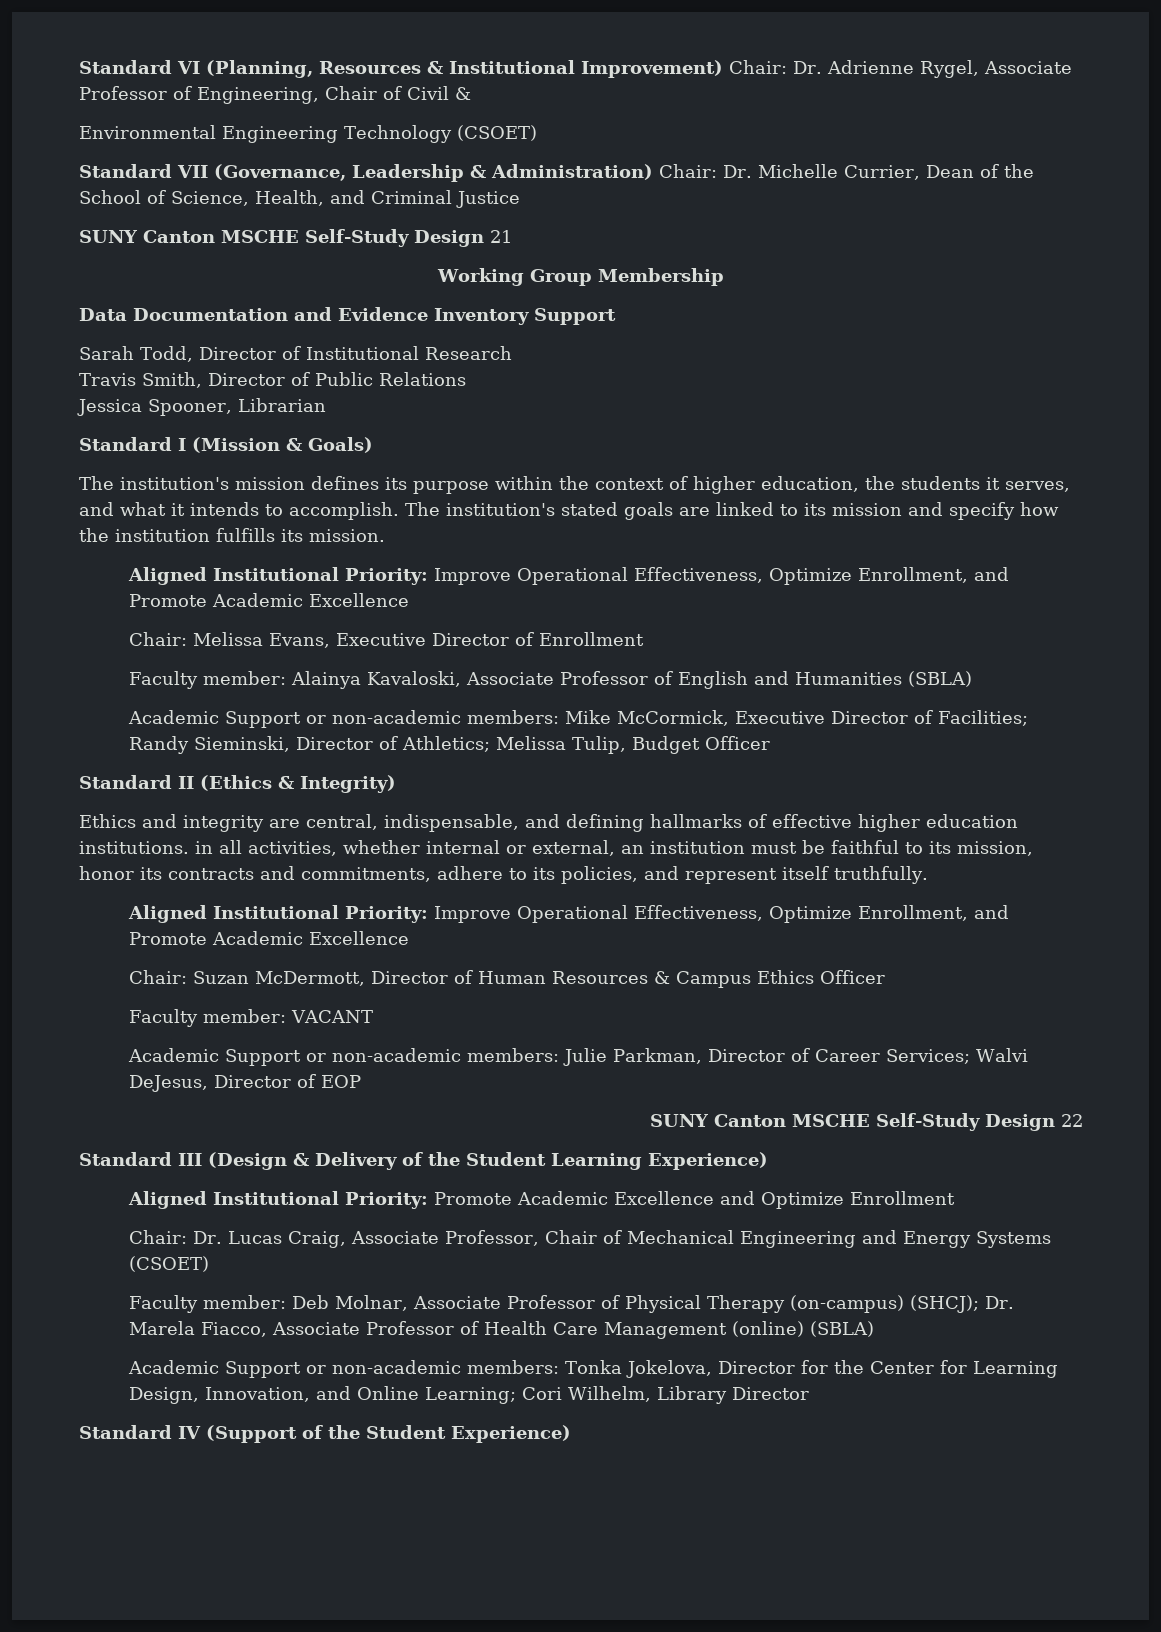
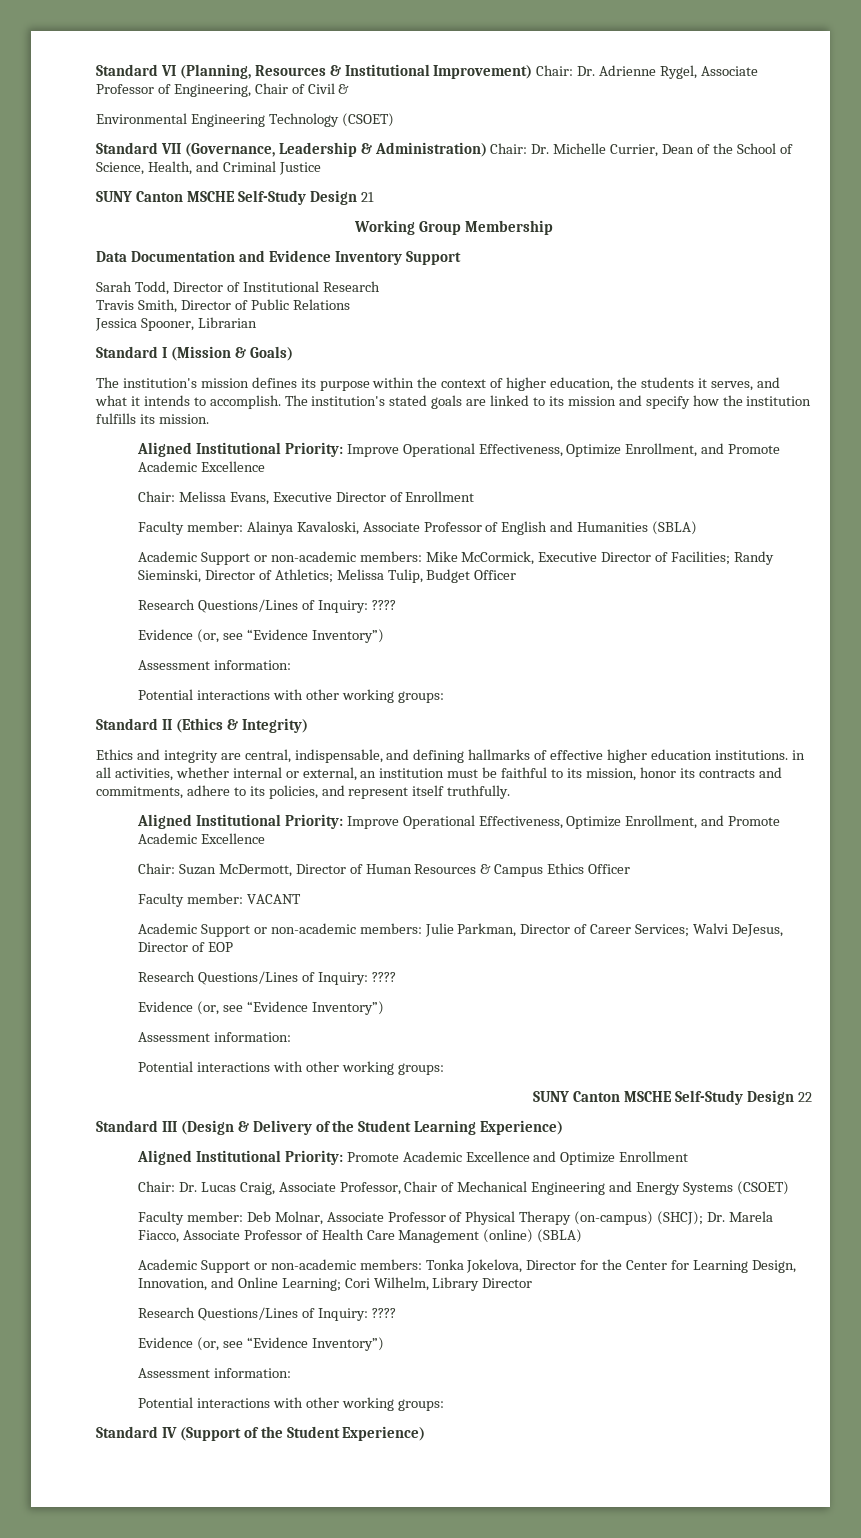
  Academic Support or non-academic members: Mike McCormick, Executive Director of Facilities; Randy Sieminski, Director of Athletics; Melissa Tulip, Budget Officer
+ Research Questions/Lines of Inquiry: ????
+ Evidence (or, see “Evidence Inventory”)
+ Assessment information:
+ Potential interactions with other working groups:
  Academic Support or non-academic members: Julie Parkman, Director of Career Services; Walvi DeJesus, Director of EOP
+ Research Questions/Lines of Inquiry: ????
+ Evidence (or, see “Evidence Inventory”)
+ Assessment information:
+ Potential interactions with other working groups:
  Academic Support or non-academic members: Tonka Jokelova, Director for the Center for Learning Design, Innovation, and Online Learning; Cori Wilhelm, Library Director
+ Research Questions/Lines of Inquiry: ????
+ Evidence (or, see “Evidence Inventory”)
+ Assessment information:
+ Potential interactions with other working groups:

